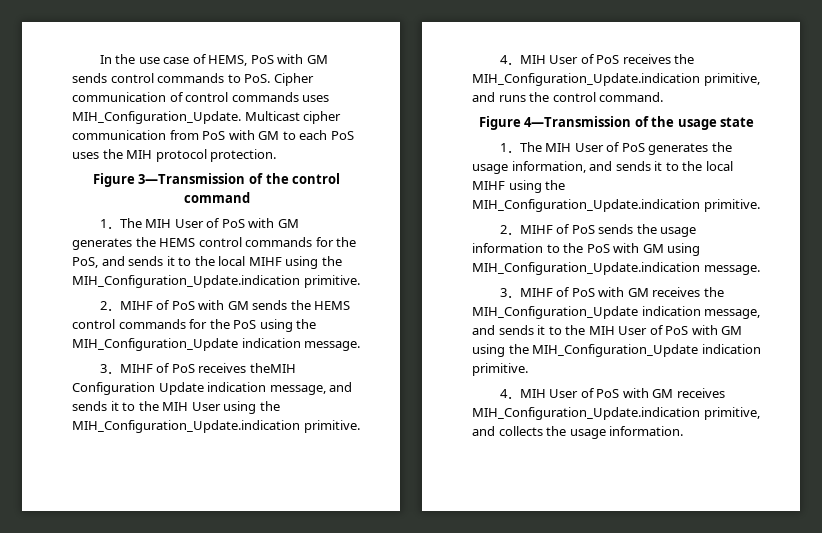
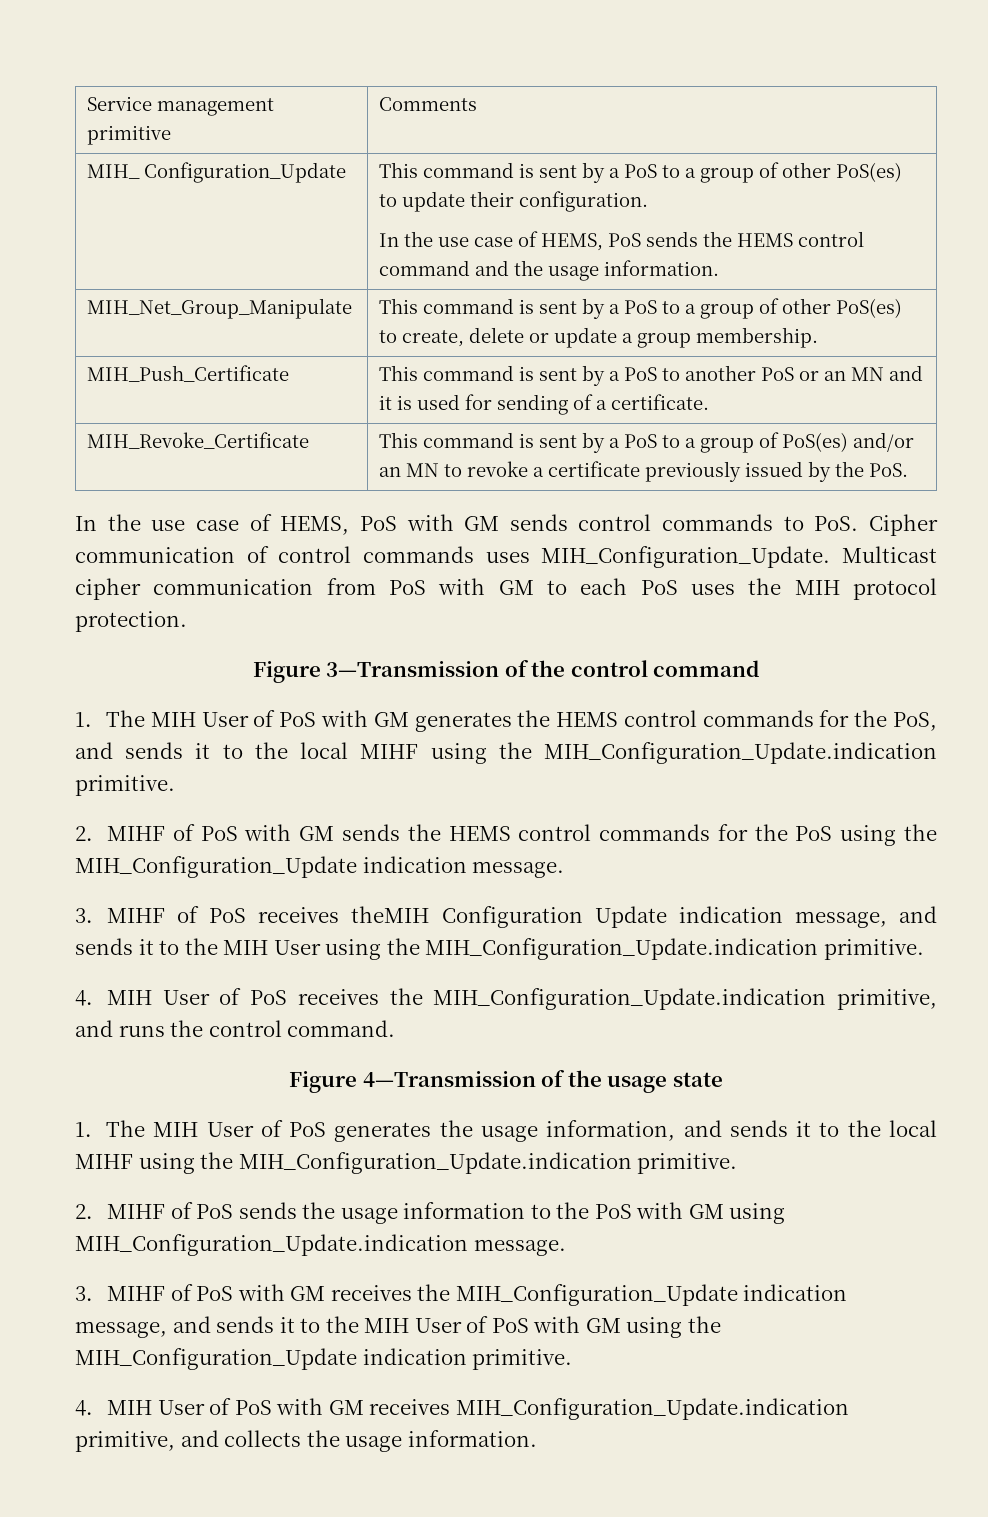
+ Service management primitive | Comments
+ MIH_ Configuration_Update | This command is sent by a PoS to a group of other PoS(es) to update their configuration.
+ In the use case of HEMS, PoS sends the HEMS control command and the usage information.
+ MIH_Net_Group_Manipulate | This command is sent by a PoS to a group of other PoS(es) to create, delete or update a group membership.
+ MIH_Push_Certificate | This command is sent by a PoS to another PoS or an MN and it is used for sending of a certificate.
+ MIH_Revoke_Certificate | This command is sent by a PoS to a group of PoS(es) and/or an MN to revoke a certificate previously issued by the PoS.

